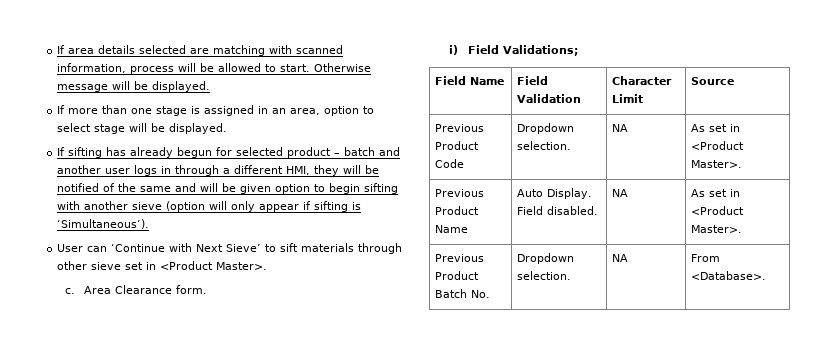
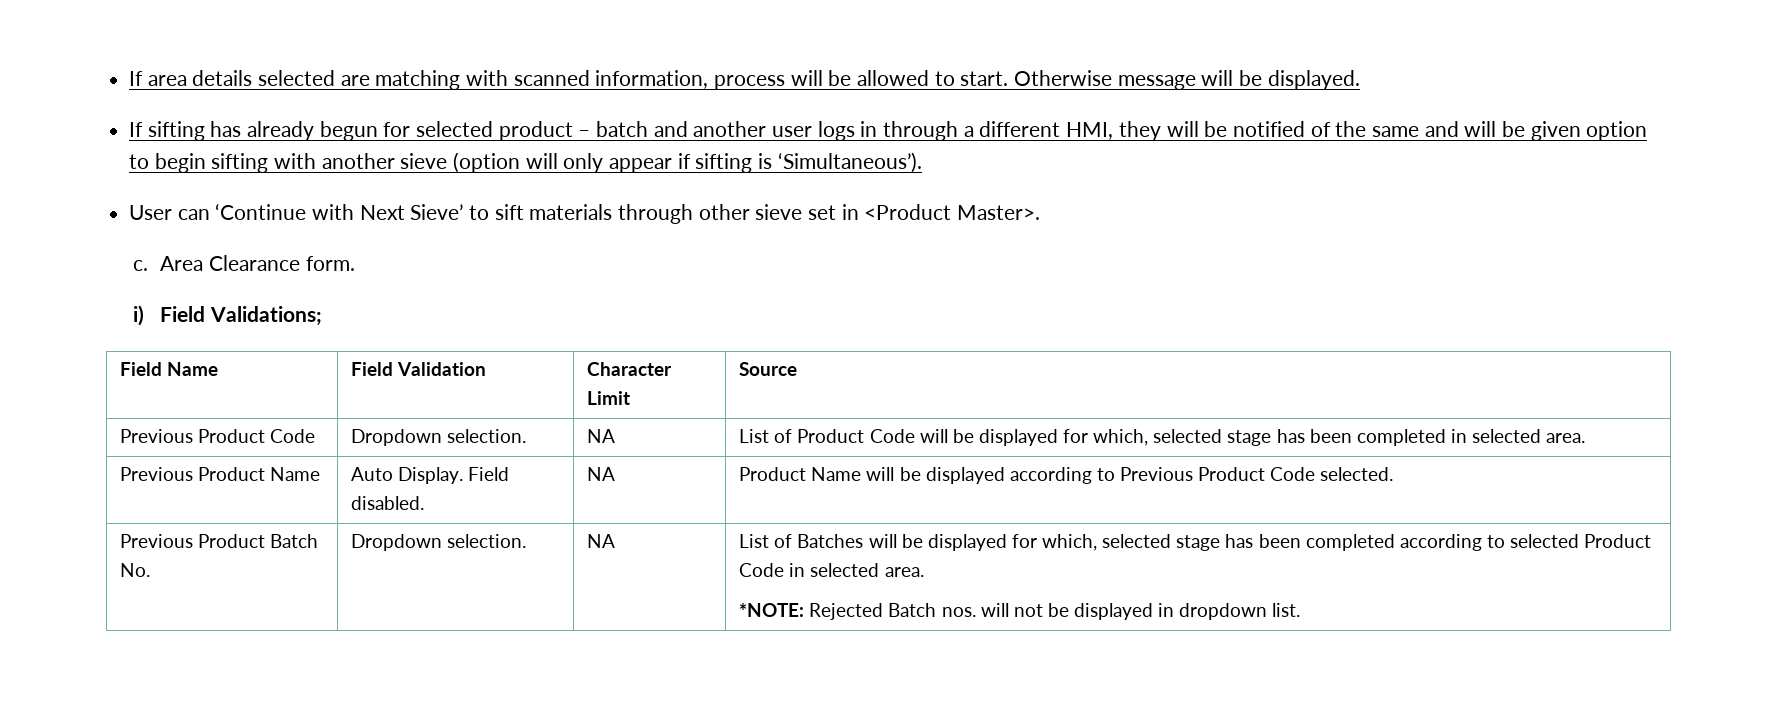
- If more than one stage is assigned in an area, option to select stage will be displayed.
- Previous Product Code | Dropdown selection. | NA | As set in <Product Master>.
+ Previous Product Code | Dropdown selection. | NA | List of Product Code will be displayed for which, selected stage has been completed in selected area.
- Previous Product Name | Auto Display. Field disabled. | NA | As set in <Product Master>.
+ Previous Product Name | Auto Display. Field disabled. | NA | Product Name will be displayed according to Previous Product Code selected.
- Previous Product Batch No. | Dropdown selection. | NA | From <Database>.
+ Previous Product Batch No. | Dropdown selection. | NA | List of Batches will be displayed for which, selected stage has been completed according to selected Product Code in selected area.
+ *NOTE: Rejected Batch nos. will not be displayed in dropdown list.

